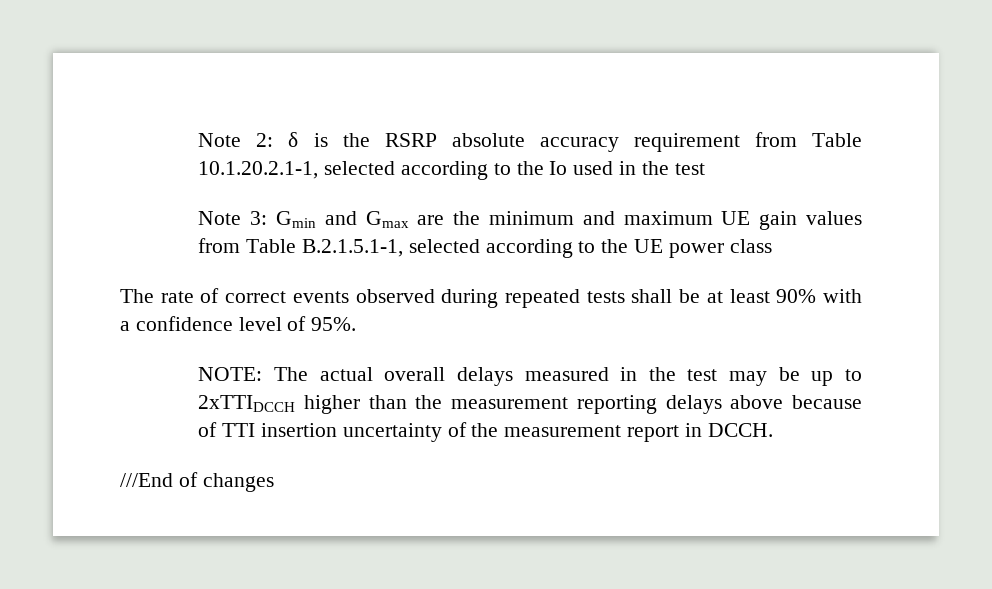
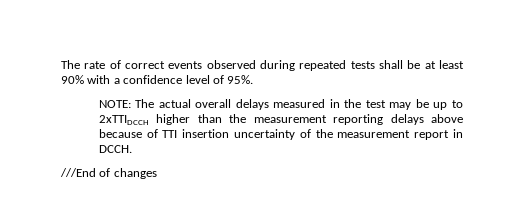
- Note 2: δ is the RSRP absolute accuracy requirement from Table 10.1.20.2.1-1, selected according to the Io used in the test
- Note 3: Gmin and Gmax are the minimum and maximum UE gain values from Table B.2.1.5.1-1, selected according to the UE power class

